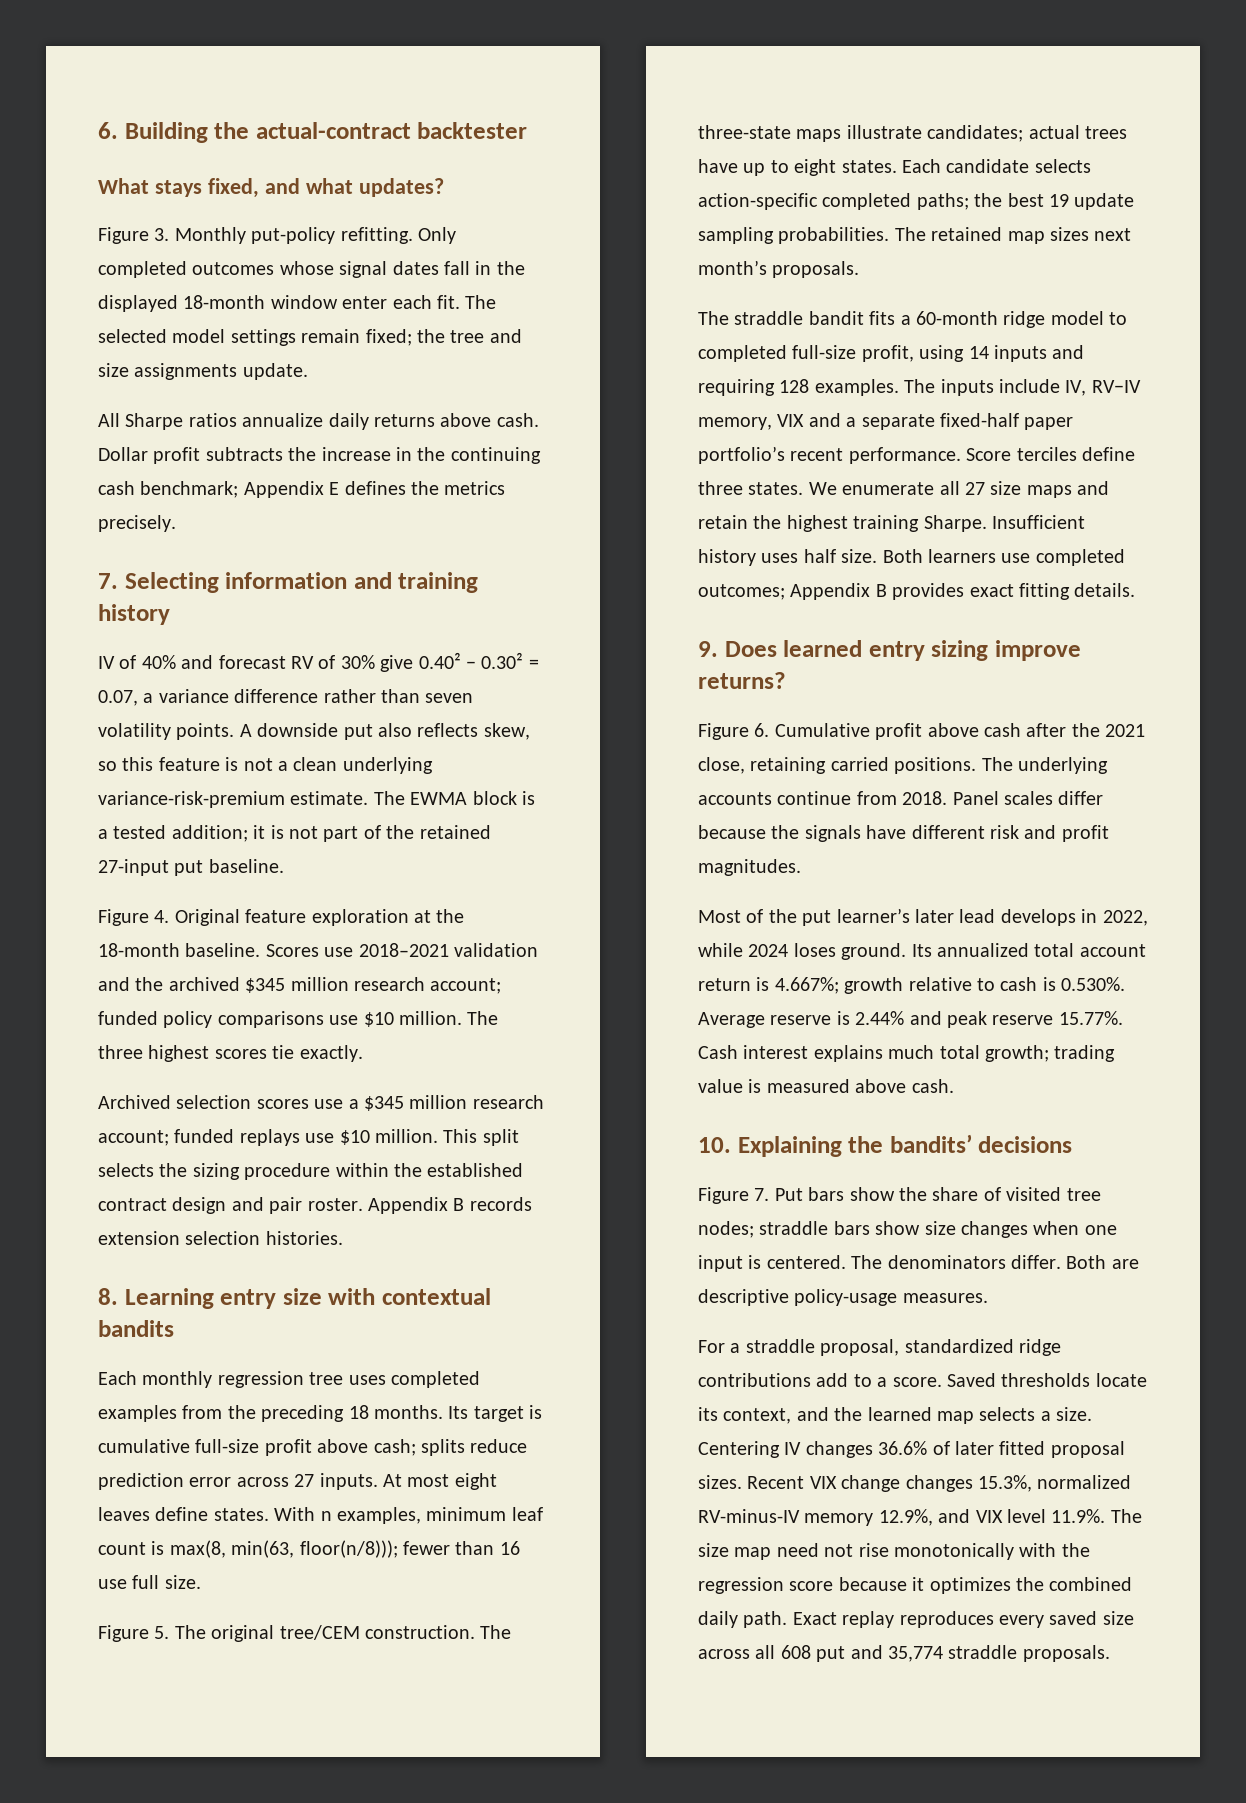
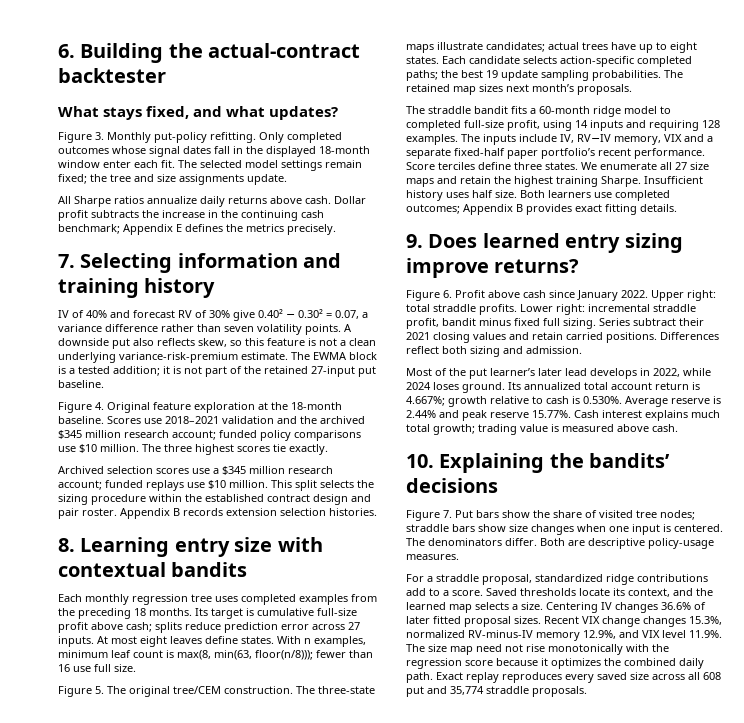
- Figure 6. Cumulative profit above cash after the 2021 close, retaining carried positions. The underlying accounts continue from 2018. Panel scales differ because the signals have different risk and profit magnitudes.
+ Figure 6. Profit above cash since January 2022. Upper right: total straddle profits. Lower right: incremental straddle profit, bandit minus fixed full sizing. Series subtract their 2021 closing values and retain carried positions. Differences reflect both sizing and admission.

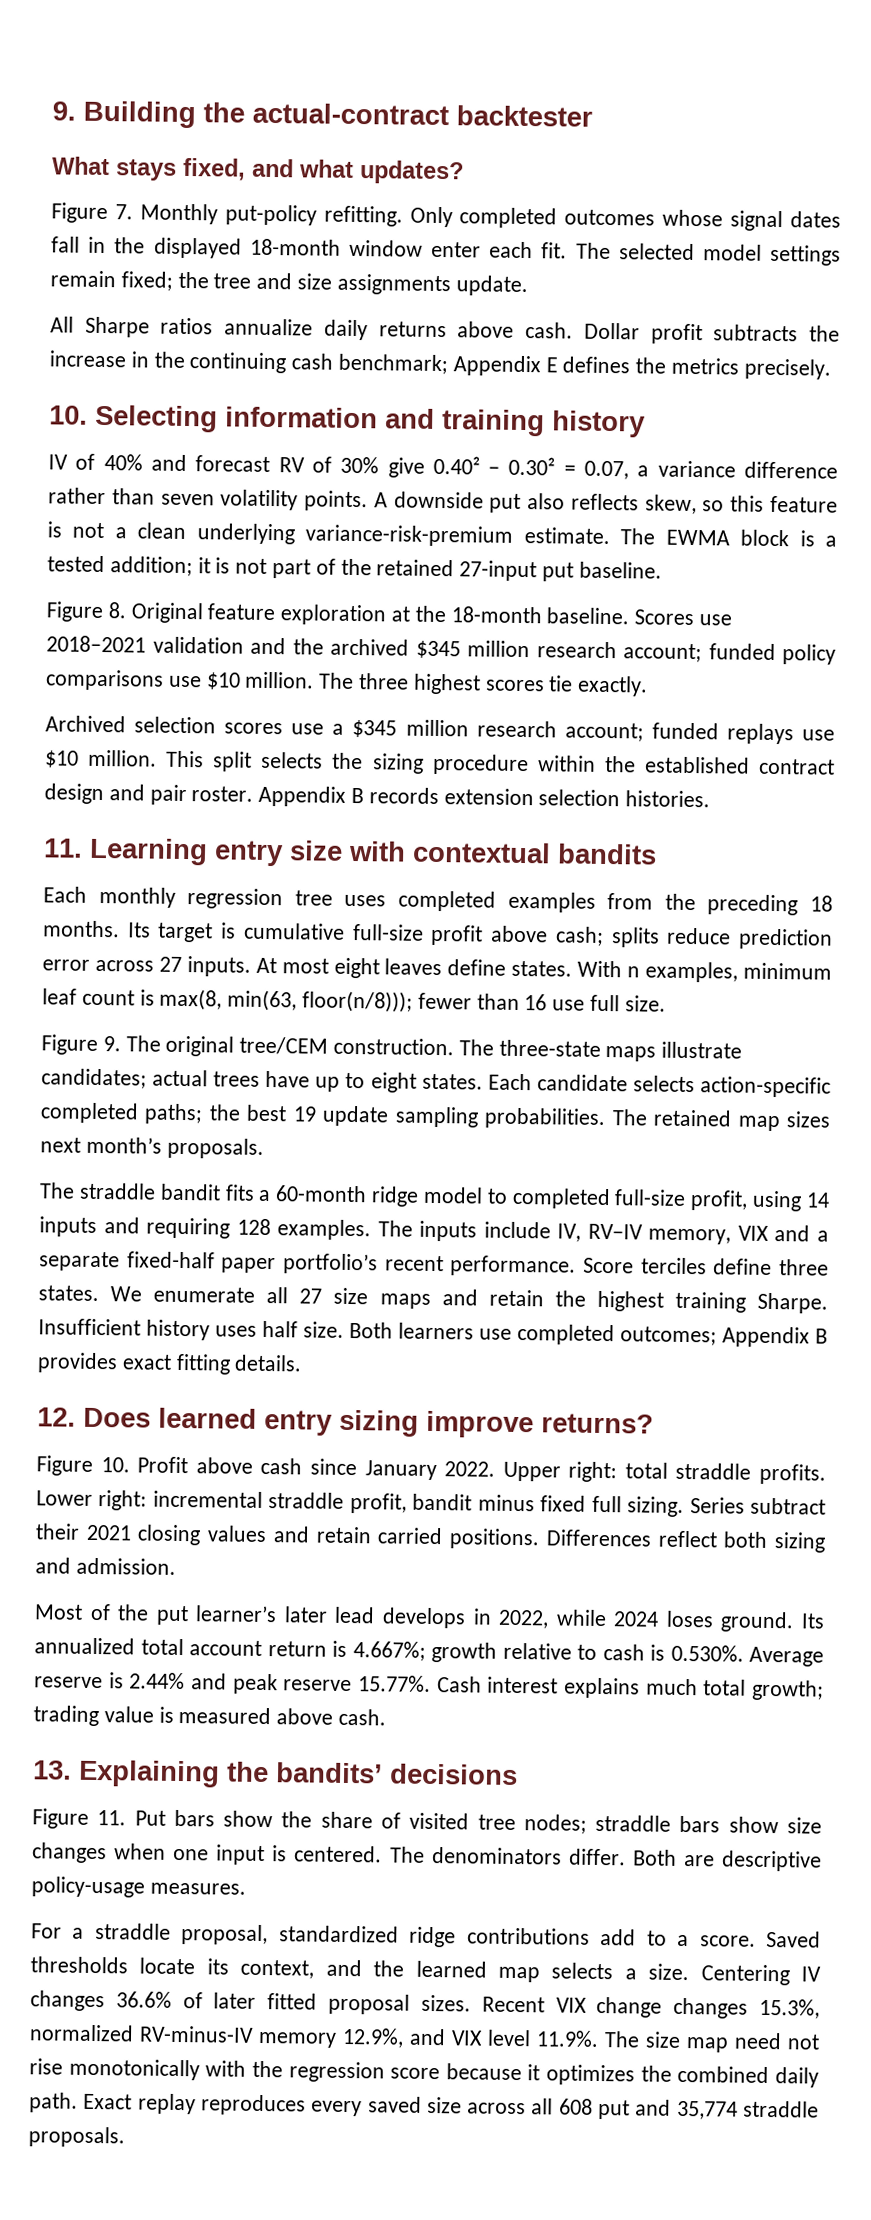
- 6. Building the actual-contract backtester
+ 9. Building the actual-contract backtester
- Figure 3. Monthly put-policy refitting.
+ Figure 7. Monthly put-policy refitting.
- 7. Selecting information and training history
+ 10. Selecting information and training history
- Figure 4. Original feature exploration at the 18-month baseline.
+ Figure 8. Original feature exploration at the 18-month baseline.
- 8. Learning entry size with contextual bandits
+ 11. Learning entry size with contextual bandits
- Figure 5. The original tree/CEM construction.
+ Figure 9. The original tree/CEM construction.
- 9. Does learned entry sizing improve returns?
+ 12. Does learned entry sizing improve returns?
- Figure 6. Profit above cash since January 2022.
+ Figure 10. Profit above cash since January 2022.
- 10. Explaining the bandits’ decisions
+ 13. Explaining the bandits’ decisions
- Figure 7. Put bars show the share of visited tree nodes; straddle bars show size changes when one input is centered.
+ Figure 11. Put bars show the share of visited tree nodes; straddle bars show size changes when one input is centered.

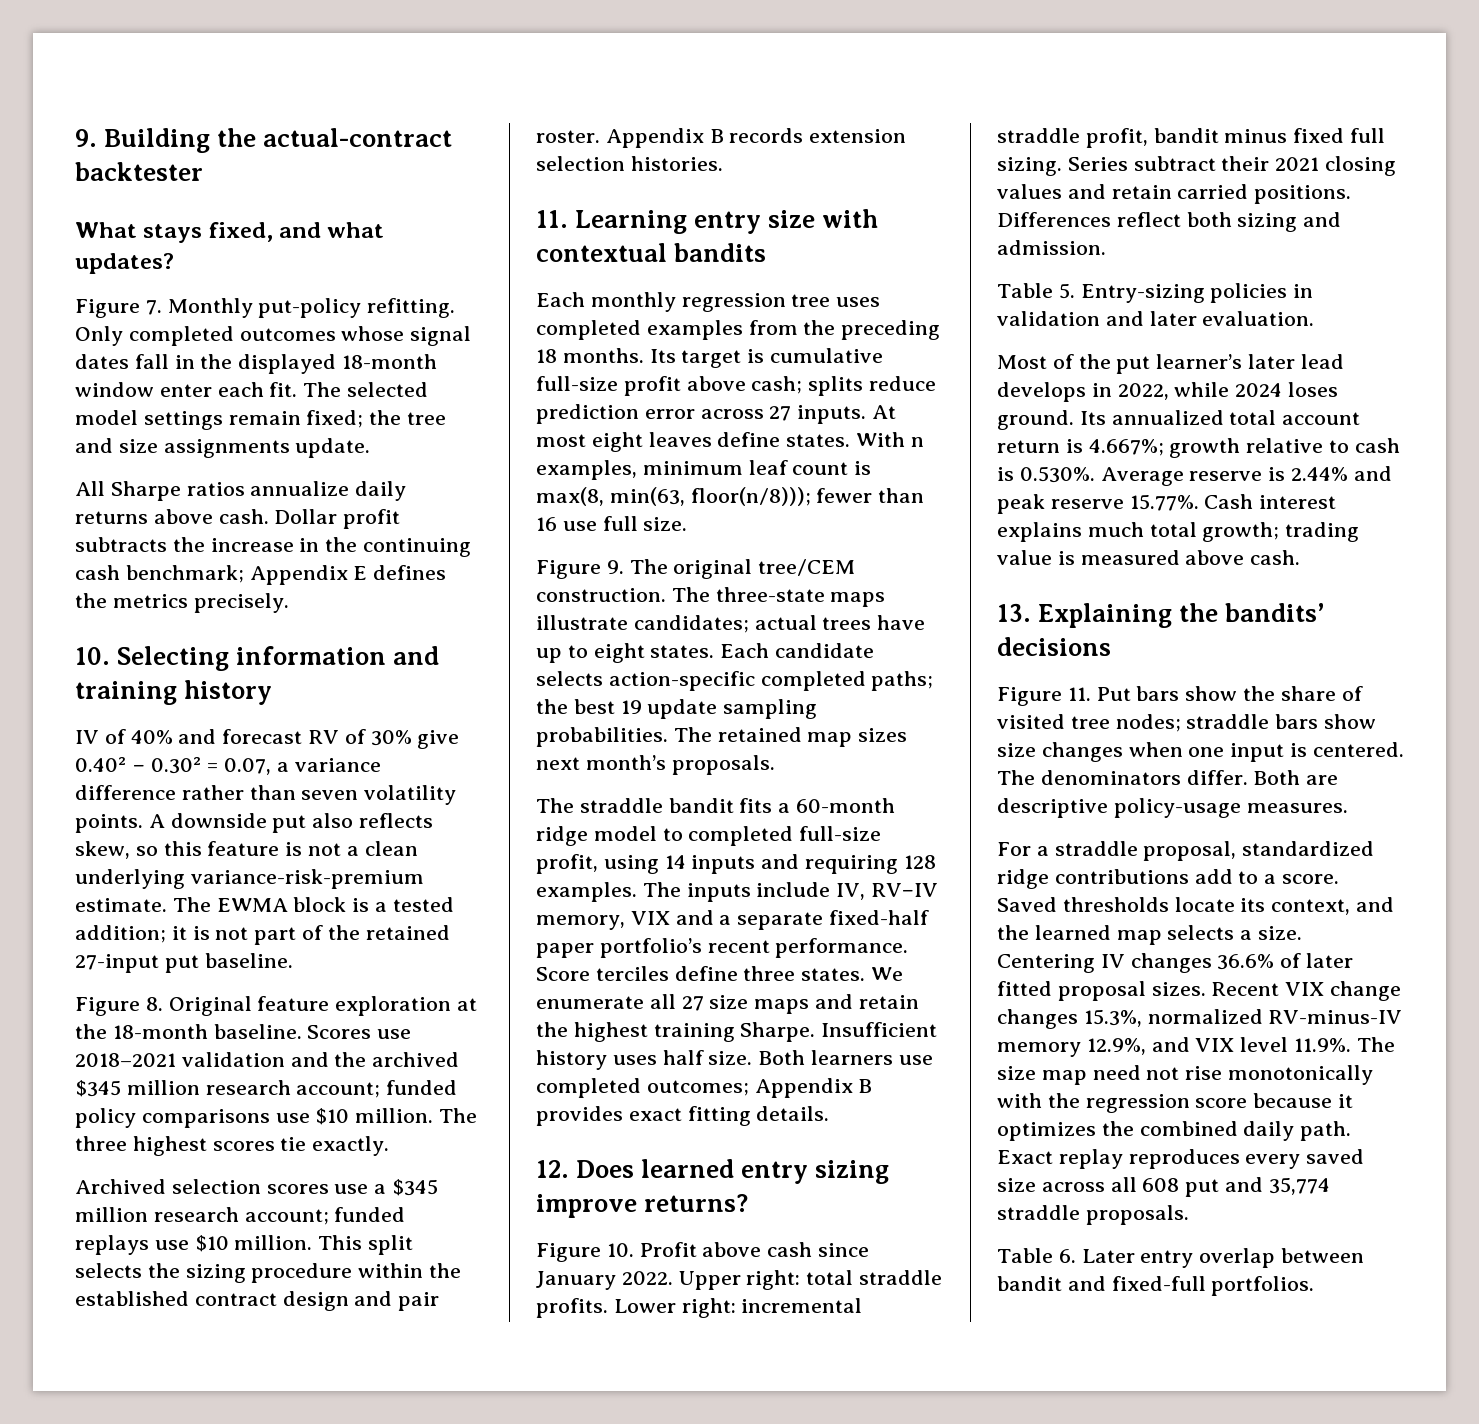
+ Table 5. Entry-sizing policies in validation and later evaluation.
+ Table 6. Later entry overlap between bandit and fixed-full portfolios.

